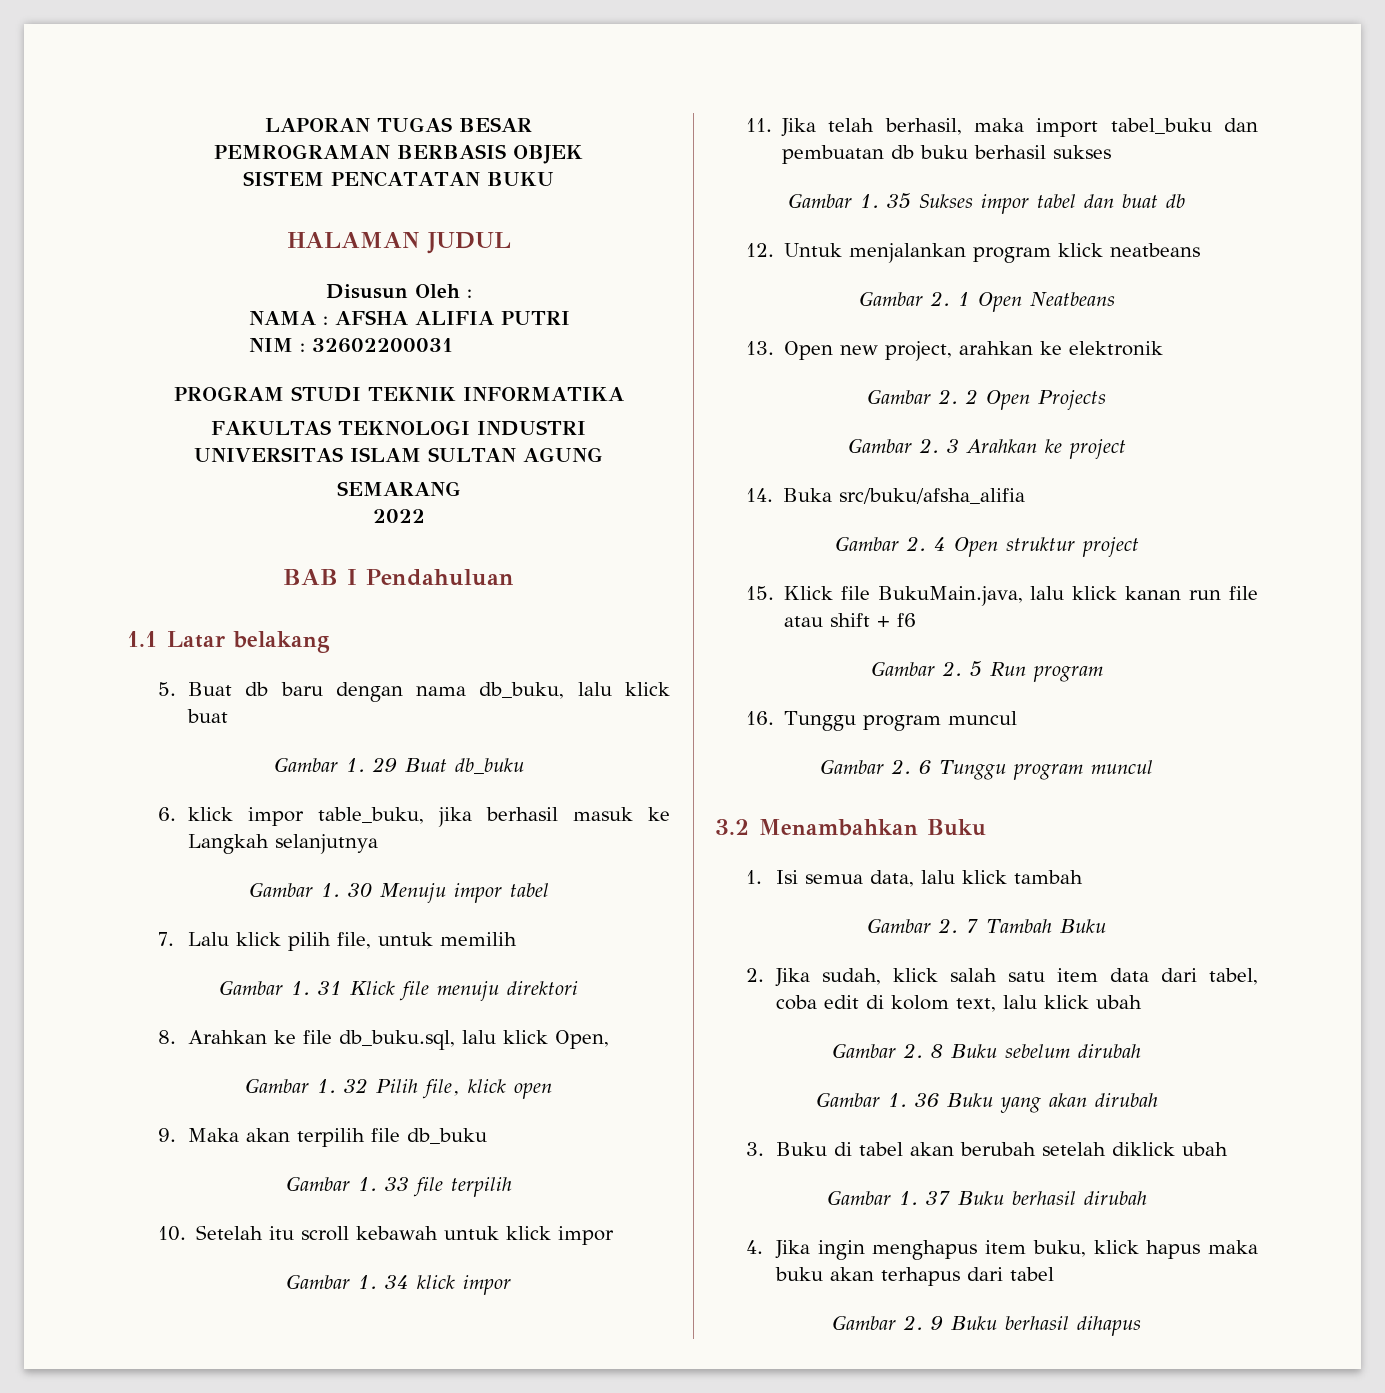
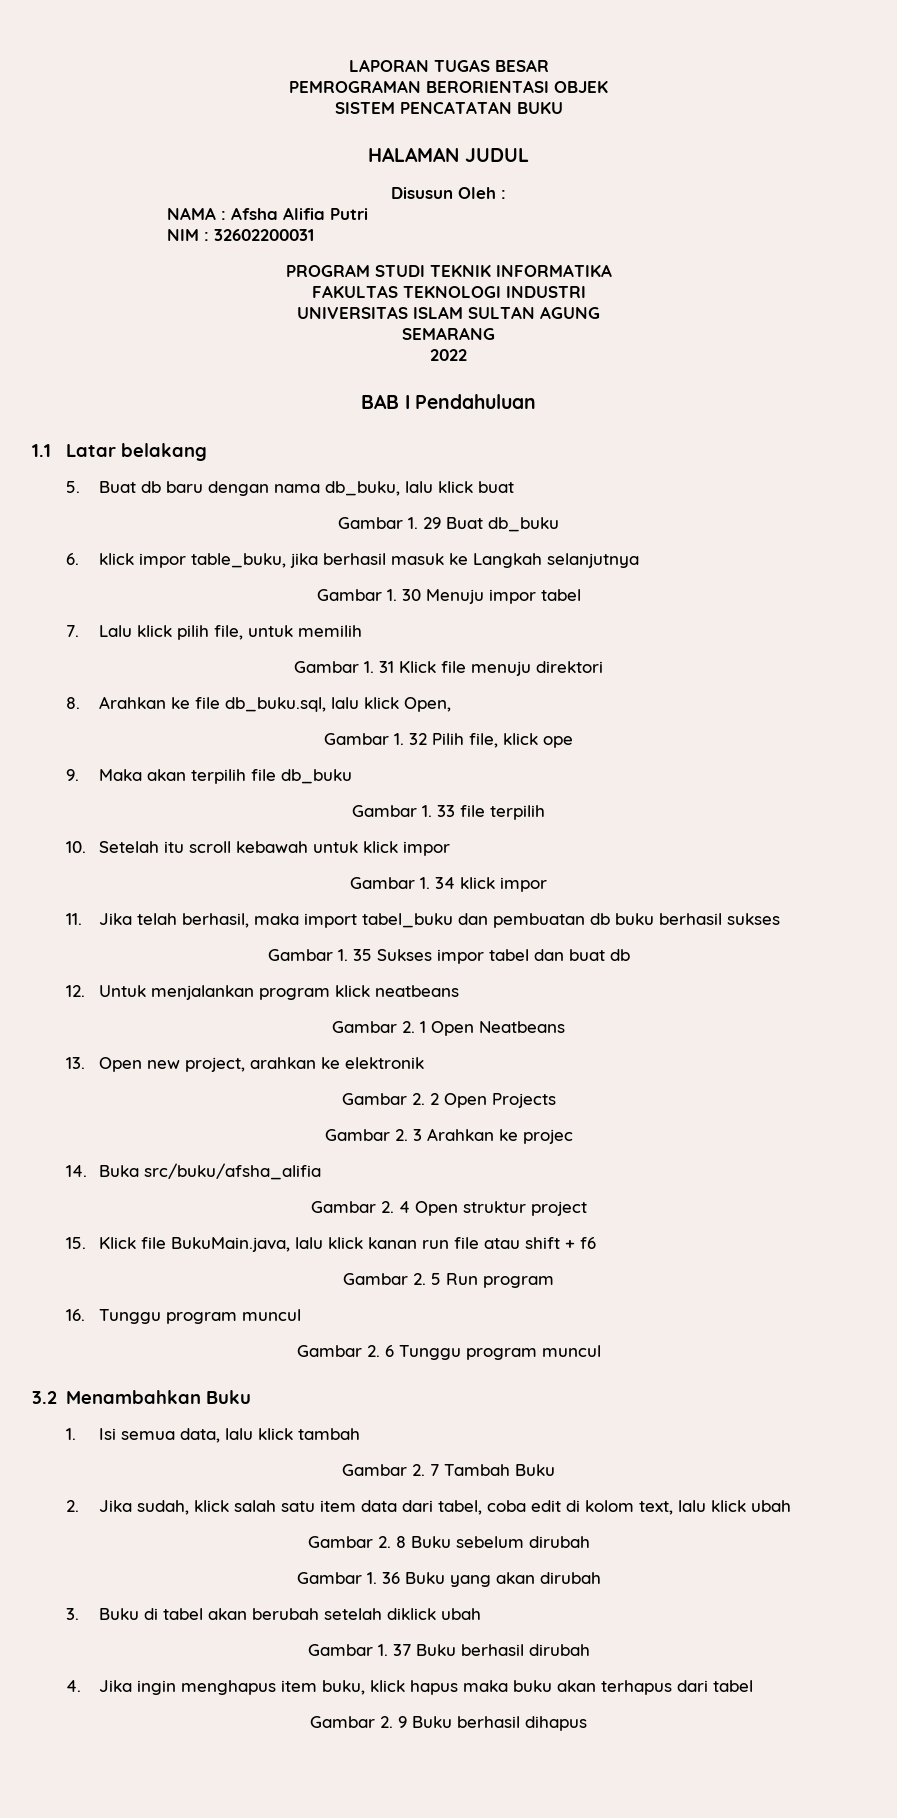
- PEMROGRAMAN BERBASIS OBJEK
+ PEMROGRAMAN BERORIENTASI OBJEK
- NAMA : AFSHA ALIFIA PUTRI
+ NAMA : Afsha Alifia Putri
- Gambar 1. 32 Pilih file, klick open
+ Gambar 1. 32 Pilih file, klick ope
- Gambar 2. 3 Arahkan ke project
+ Gambar 2. 3 Arahkan ke projec

